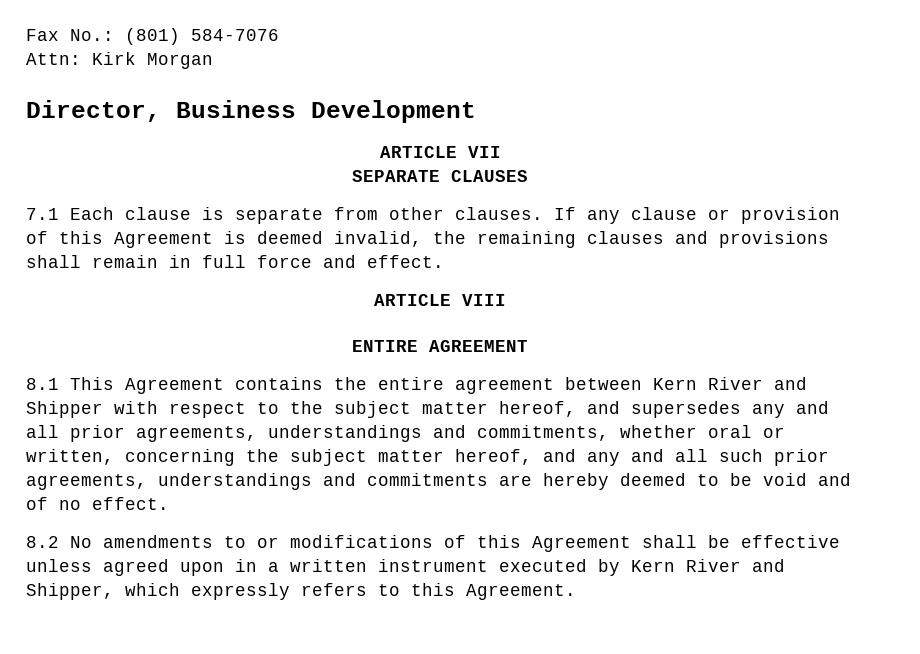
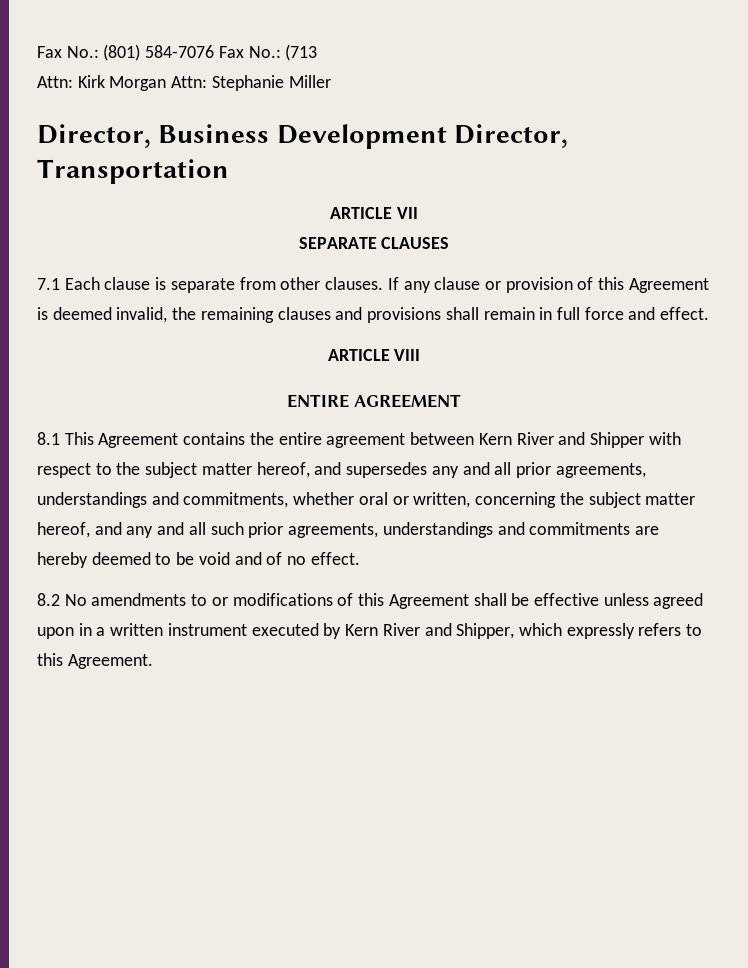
- Fax No.: (801) 584-7076
+ Fax No.: (801) 584-7076 Fax No.: (713
- Attn: Kirk Morgan
+ Attn: Kirk Morgan Attn: Stephanie Miller
- Director, Business Development
+ Director, Business Development Director, Transportation

